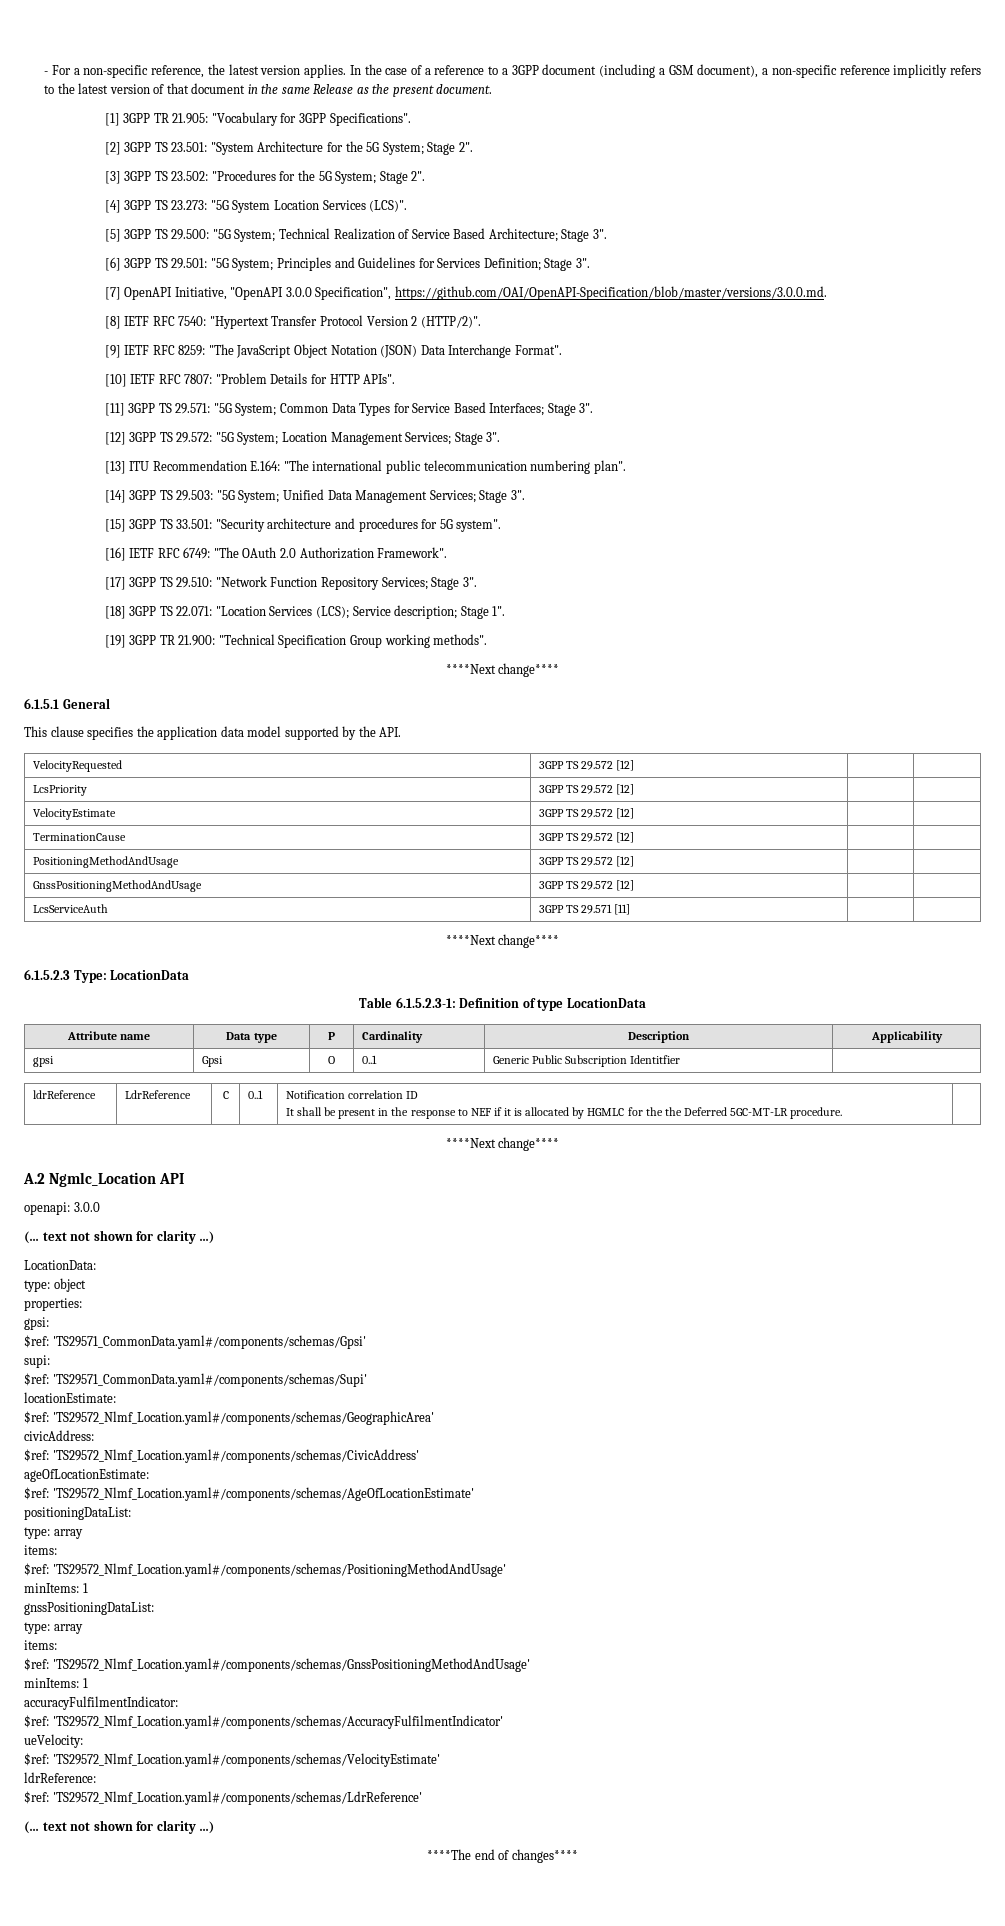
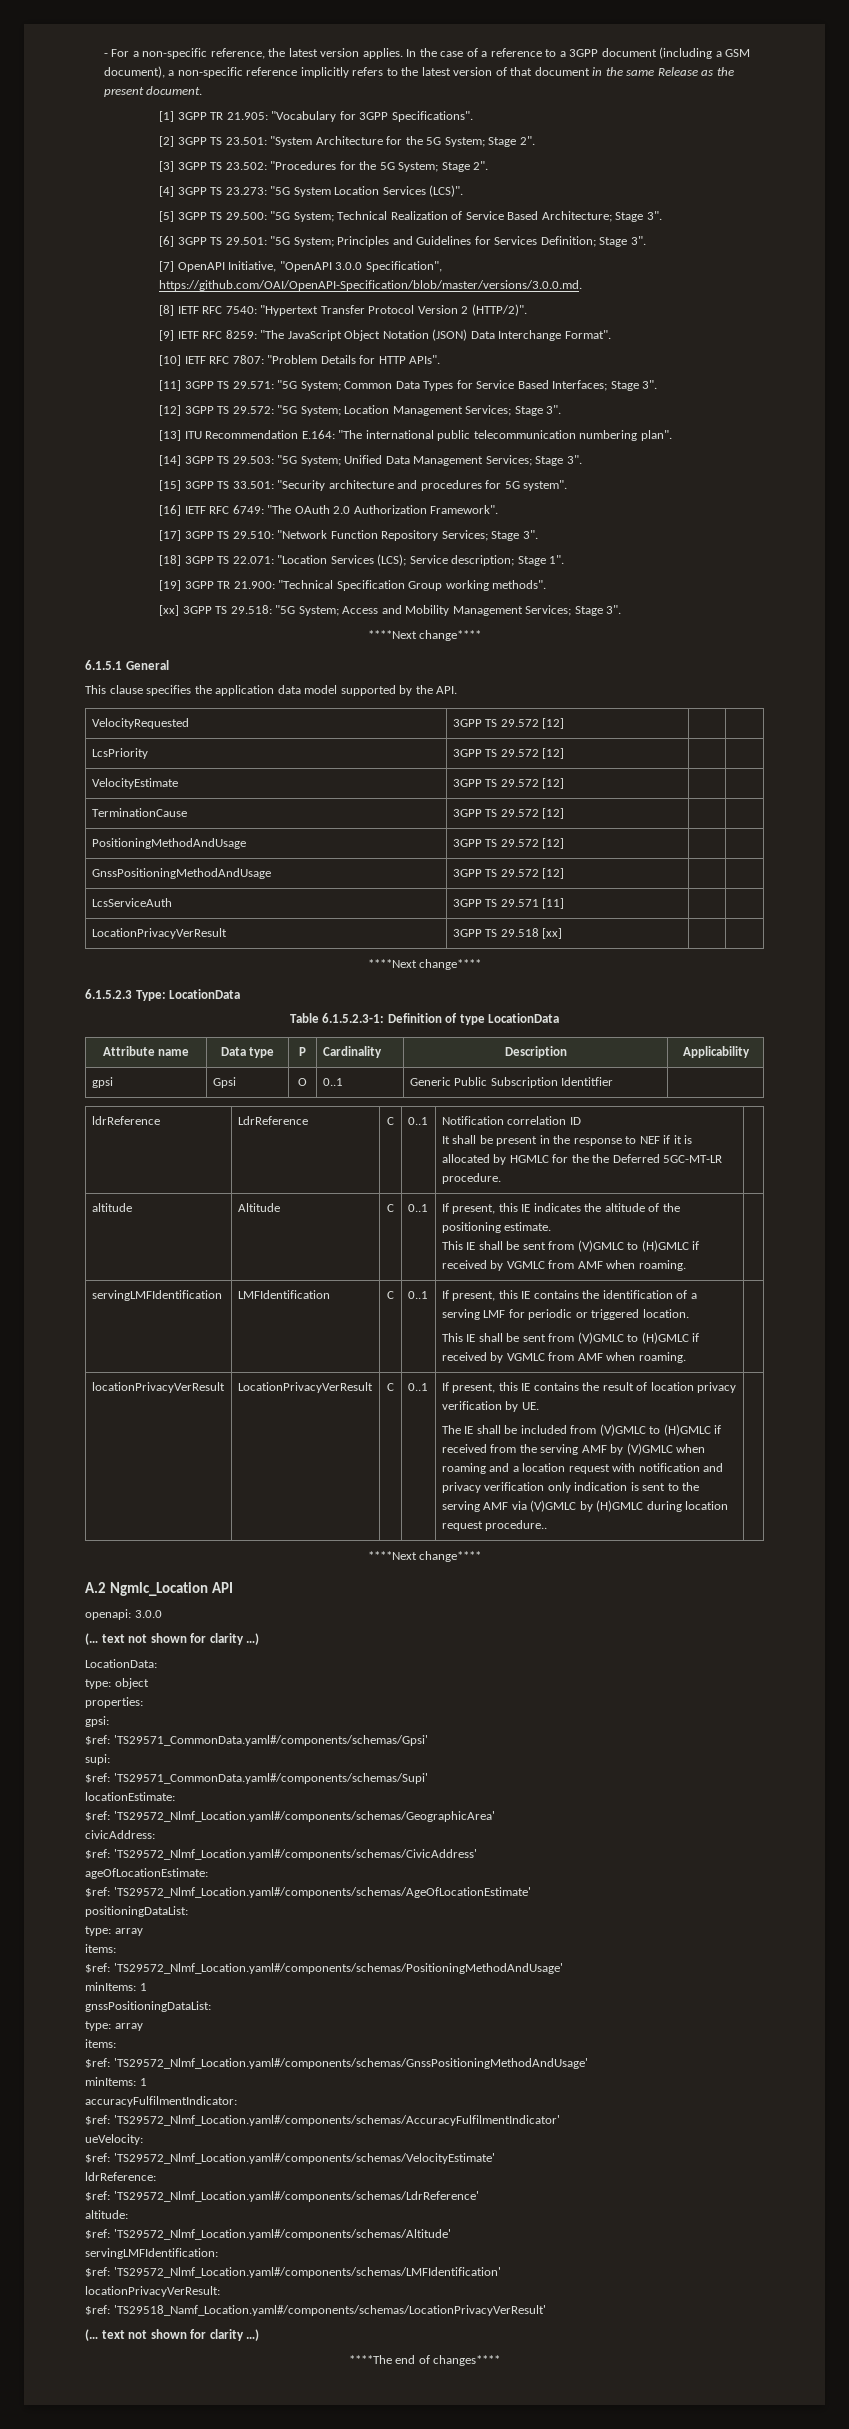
+ [xx] 3GPP TS 29.518: "5G System; Access and Mobility Management Services; Stage 3".
+ LocationPrivacyVerResult | 3GPP TS 29.518 [xx] | |
+ altitude | Altitude | C | 0..1 | If present, this IE indicates the altitude of the positioning estimate.
+ This IE shall be sent from (V)GMLC to (H)GMLC if received by VGMLC from AMF when roaming. |
+ servingLMFIdentification | LMFIdentification | C | 0..1 | If present, this IE contains the identification of a serving LMF for periodic or triggered location.
+ This IE shall be sent from (V)GMLC to (H)GMLC if received by VGMLC from AMF when roaming. |
+ locationPrivacyVerResult | LocationPrivacyVerResult | C | 0..1 | If present, this IE contains the result of location privacy verification by UE.
+ The IE shall be included from (V)GMLC to (H)GMLC if received from the serving AMF by (V)GMLC when roaming and a location request with notification and privacy verification only indication is sent to the serving AMF via (V)GMLC by (H)GMLC during location request procedure..
+ altitude:
+ $ref: 'TS29572_Nlmf_Location.yaml#/components/schemas/Altitude'
+ servingLMFIdentification:
+ $ref: 'TS29572_Nlmf_Location.yaml#/components/schemas/LMFIdentification'
+ locationPrivacyVerResult:
+ $ref: 'TS29518_Namf_Location.yaml#/components/schemas/LocationPrivacyVerResult'

